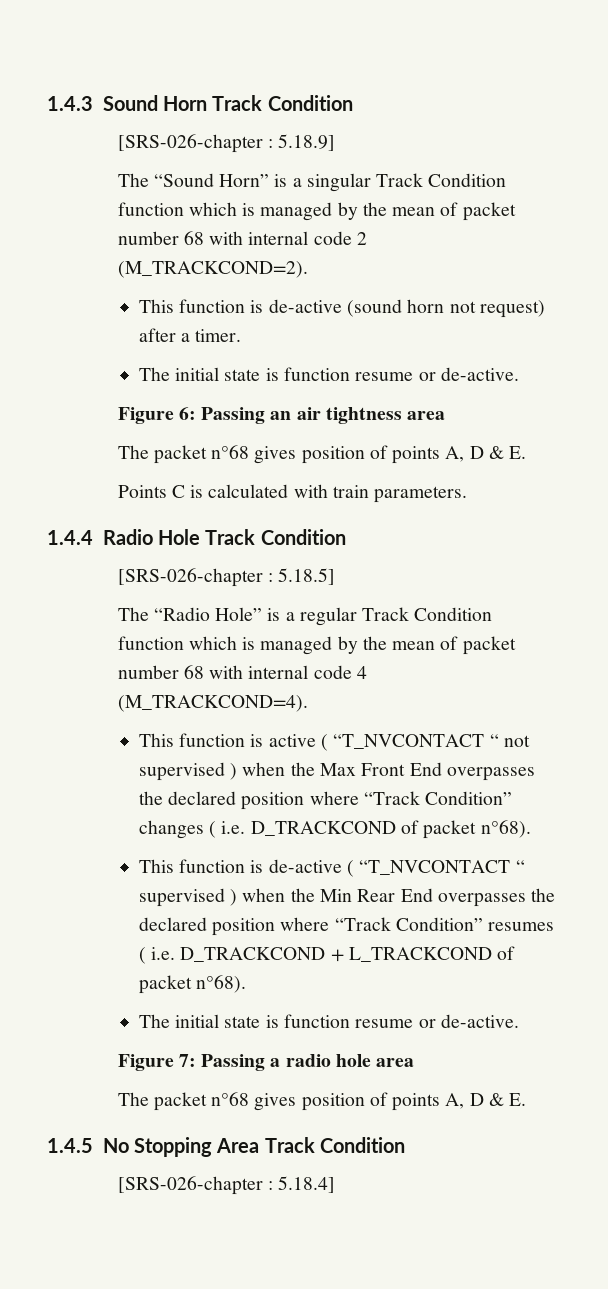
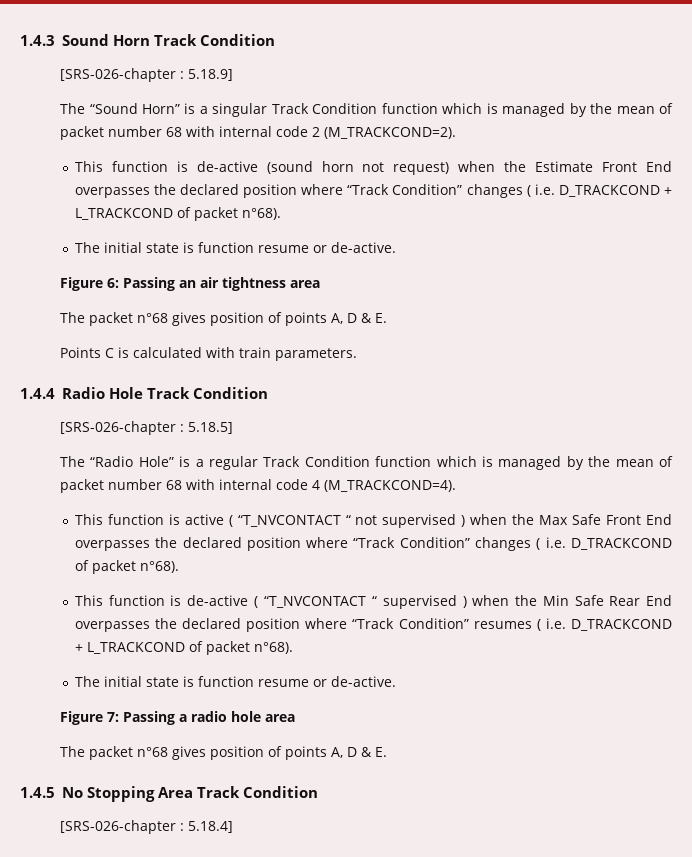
- This function is de-active (sound horn not request) after a timer.
+ This function is de-active (sound horn not request) when the Estimate Front End overpasses the declared position where “Track Condition” changes ( i.e. D_TRACKCOND + L_TRACKCOND of packet n°68).
- This function is active ( “T_NVCONTACT “ not supervised ) when the Max Front End overpasses the declared position where “Track Condition” changes ( i.e. D_TRACKCOND of packet n°68).
+ This function is active ( “T_NVCONTACT “ not supervised ) when the Max Safe Front End overpasses the declared position where “Track Condition” changes ( i.e. D_TRACKCOND of packet n°68).
- This function is de-active ( “T_NVCONTACT “ supervised ) when the Min Rear End overpasses the declared position where “Track Condition” resumes ( i.e. D_TRACKCOND + L_TRACKCOND of packet n°68).
+ This function is de-active ( “T_NVCONTACT “ supervised ) when the Min Safe Rear End overpasses the declared position where “Track Condition” resumes ( i.e. D_TRACKCOND + L_TRACKCOND of packet n°68).

